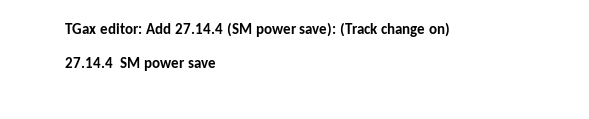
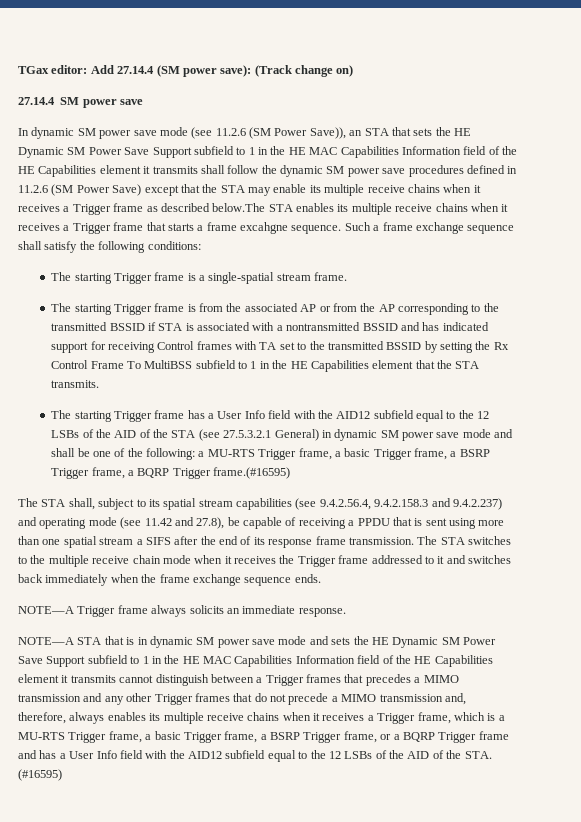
+ In dynamic SM power save mode (see 11.2.6 (SM Power Save)), an STA that sets the HE Dynamic SM Power Save Support subfield to 1 in the HE MAC Capabilities Information field of the HE Capabilities element it transmits shall follow the dynamic SM power save procedures defined in 11.2.6 (SM Power Save) except that the STA may enable its multiple receive chains when it receives a Trigger frame as described below.The STA enables its multiple receive chains when it receives a Trigger frame that starts a frame excahgne sequence. Such a frame exchange sequence shall satisfy the following conditions:
+ The starting Trigger frame is a single-spatial stream frame.
+ The starting Trigger frame is from the associated AP or from the AP corresponding to the transmitted BSSID if STA is associated with a nontransmitted BSSID and has indicated support for receiving Control frames with TA set to the transmitted BSSID by setting the Rx Control Frame To MultiBSS subfield to 1 in the HE Capabilities element that the STA transmits.
+ The starting Trigger frame has a User Info field with the AID12 subfield equal to the 12 LSBs of the AID of the STA (see 27.5.3.2.1 General) in dynamic SM power save mode and shall be one of the following: a MU-RTS Trigger frame, a basic Trigger frame, a BSRP Trigger frame, a BQRP Trigger frame.(#16595)
+ The STA shall, subject to its spatial stream capabilities (see 9.4.2.56.4, 9.4.2.158.3 and 9.4.2.237) and operating mode (see 11.42 and 27.8), be capable of receiving a PPDU that is sent using more than one spatial stream a SIFS after the end of its response frame transmission. The STA switches to the multiple receive chain mode when it receives the Trigger frame addressed to it and switches back immediately when the frame exchange sequence ends.
+ NOTE—A Trigger frame always solicits an immediate response.
+ NOTE—A STA that is in dynamic SM power save mode and sets the HE Dynamic SM Power Save Support subfield to 1 in the HE MAC Capabilities Information field of the HE Capabilities element it transmits cannot distinguish between a Trigger frames that precedes a MIMO transmission and any other Trigger frames that do not precede a MIMO transmission and, therefore, always enables its multiple receive chains when it receives a Trigger frame, which is a MU-RTS Trigger frame, a basic Trigger frame, a BSRP Trigger frame, or a BQRP Trigger frame and has a User Info field with the AID12 subfield equal to the 12 LSBs of the AID of the STA. (#16595)

